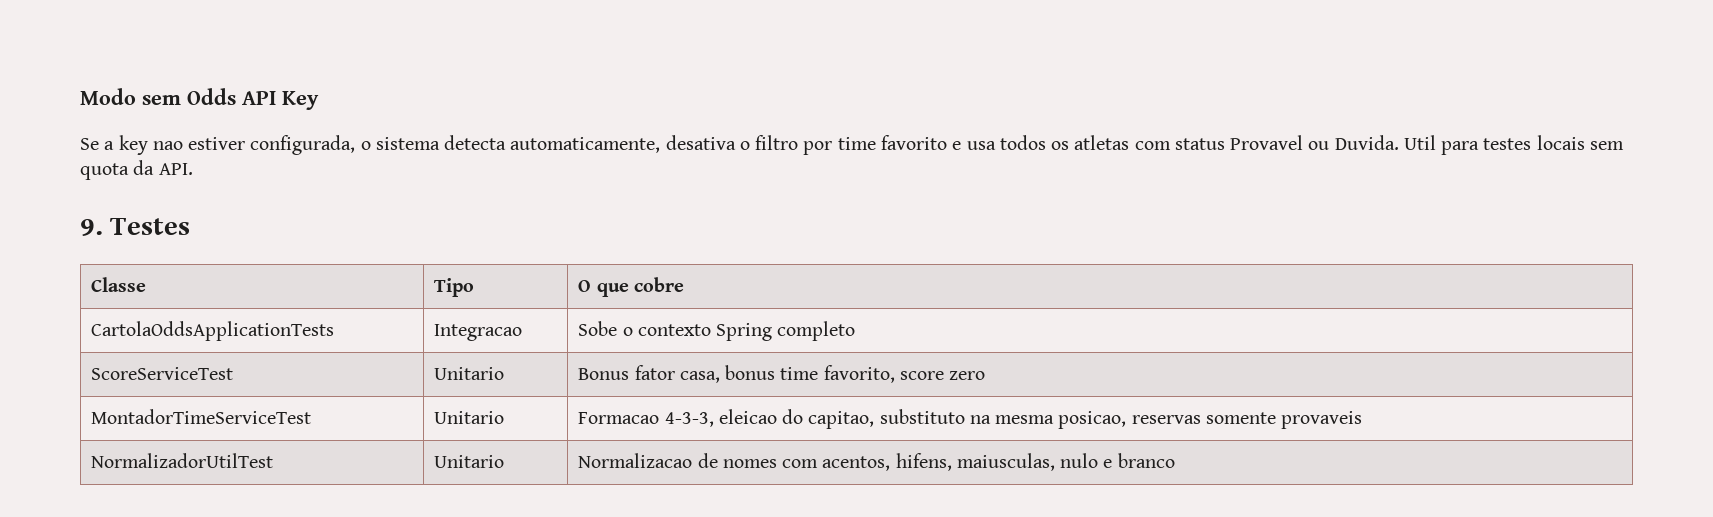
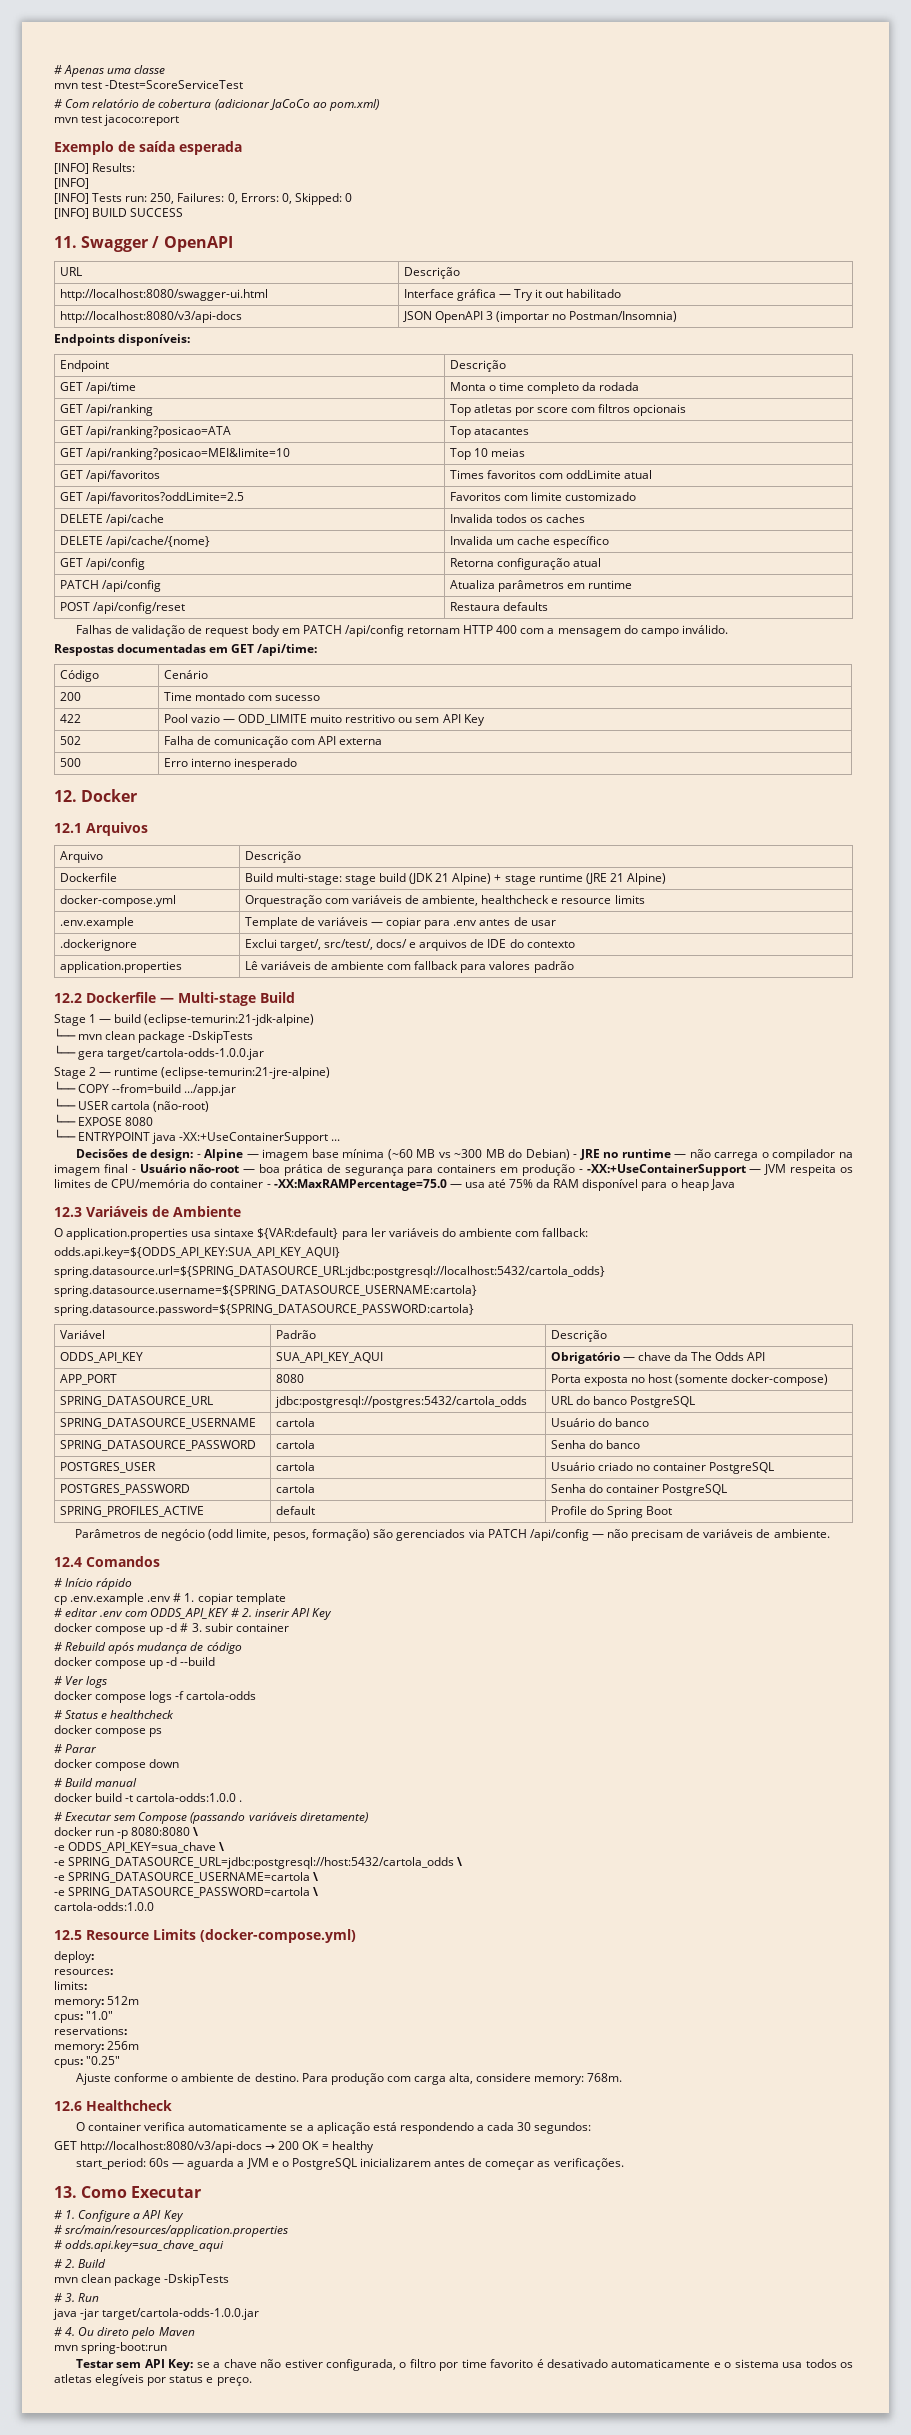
- Modo sem Odds API Key
- Se a key nao estiver configurada, o sistema detecta automaticamente, desativa o filtro por time favorito e usa todos os atletas com status Provavel ou Duvida. Util para testes locais sem quota da API.
- 9. Testes
- Classe | Tipo | O que cobre
- CartolaOddsApplicationTests | Integracao | Sobe o contexto Spring completo
- ScoreServiceTest | Unitario | Bonus fator casa, bonus time favorito, score zero
- MontadorTimeServiceTest | Unitario | Formacao 4-3-3, eleicao do capitao, substituto na mesma posicao, reservas somente provaveis
- NormalizadorUtilTest | Unitario | Normalizacao de nomes com acentos, hifens, maiusculas, nulo e branco
+ # Apenas uma classe
+ mvn test -Dtest=ScoreServiceTest
+ # Com relatório de cobertura (adicionar JaCoCo ao pom.xml)
+ mvn test jacoco:report
+ Exemplo de saída esperada
+ [INFO] Results:
+ [INFO]
+ [INFO] Tests run: 250, Failures: 0, Errors: 0, Skipped: 0
+ [INFO] BUILD SUCCESS
+ 11. Swagger / OpenAPI
+ URL | Descrição
+ http://localhost:8080/swagger-ui.html | Interface gráfica — Try it out habilitado
+ http://localhost:8080/v3/api-docs | JSON OpenAPI 3 (importar no Postman/Insomnia)
+ Endpoints disponíveis:
+ Endpoint | Descrição
+ GET /api/time | Monta o time completo da rodada
+ GET /api/ranking | Top atletas por score com filtros opcionais
+ GET /api/ranking?posicao=ATA | Top atacantes
+ GET /api/ranking?posicao=MEI&limite=10 | Top 10 meias
+ GET /api/favoritos | Times favoritos com oddLimite atual
+ GET /api/favoritos?oddLimite=2.5 | Favoritos com limite customizado
+ DELETE /api/cache | Invalida todos os caches
+ DELETE /api/cache/{nome} | Invalida um cache específico
+ GET /api/config | Retorna configuração atual
+ PATCH /api/config | Atualiza parâmetros em runtime
+ POST /api/config/reset | Restaura defaults
+ Falhas de validação de request body em PATCH /api/config retornam HTTP 400 com a mensagem do campo inválido.
+ Respostas documentadas em GET /api/time:
+ Código | Cenário
+ 200 | Time montado com sucesso
+ 422 | Pool vazio — ODD_LIMITE muito restritivo ou sem API Key
+ 502 | Falha de comunicação com API externa
+ 500 | Erro interno inesperado
+ 12. Docker
+ 12.1 Arquivos
+ Arquivo | Descrição
+ Dockerfile | Build multi-stage: stage build (JDK 21 Alpine) + stage runtime (JRE 21 Alpine)
+ docker-compose.yml | Orquestração com variáveis de ambiente, healthcheck e resource limits
+ .env.example | Template de variáveis — copiar para .env antes de usar
+ .dockerignore | Exclui target/, src/test/, docs/ e arquivos de IDE do contexto
+ application.properties | Lê variáveis de ambiente com fallback para valores padrão
+ 12.2 Dockerfile — Multi-stage Build
+ Stage 1 — build (eclipse-temurin:21-jdk-alpine)
+ └── mvn clean package -DskipTests
+ └── gera target/cartola-odds-1.0.0.jar
+ Stage 2 — runtime (eclipse-temurin:21-jre-alpine)
+ └── COPY --from=build .../app.jar
+ └── USER cartola (não-root)
+ └── EXPOSE 8080
+ └── ENTRYPOINT java -XX:+UseContainerSupport ...
+ Decisões de design: - Alpine — imagem base mínima (~60 MB vs ~300 MB do Debian) - JRE no runtime — não carrega o compilador na imagem final - Usuário não-root — boa prática de segurança para containers em produção - -XX:+UseContainerSupport — JVM respeita os limites de CPU/memória do container - -XX:MaxRAMPercentage=75.0 — usa até 75% da RAM disponível para o heap Java
+ 12.3 Variáveis de Ambiente
+ O application.properties usa sintaxe ${VAR:default} para ler variáveis do ambiente com fallback:
+ odds.api.key=${ODDS_API_KEY:SUA_API_KEY_AQUI}
+ spring.datasource.url=${SPRING_DATASOURCE_URL:jdbc:postgresql://localhost:5432/cartola_odds}
+ spring.datasource.username=${SPRING_DATASOURCE_USERNAME:cartola}
+ spring.datasource.password=${SPRING_DATASOURCE_PASSWORD:cartola}
+ Variável | Padrão | Descrição
+ ODDS_API_KEY | SUA_API_KEY_AQUI | Obrigatório — chave da The Odds API
+ APP_PORT | 8080 | Porta exposta no host (somente docker-compose)
+ SPRING_DATASOURCE_URL | jdbc:postgresql://postgres:5432/cartola_odds | URL do banco PostgreSQL
+ SPRING_DATASOURCE_USERNAME | cartola | Usuário do banco
+ SPRING_DATASOURCE_PASSWORD | cartola | Senha do banco
+ POSTGRES_USER | cartola | Usuário criado no container PostgreSQL
+ POSTGRES_PASSWORD | cartola | Senha do container PostgreSQL
+ SPRING_PROFILES_ACTIVE | default | Profile do Spring Boot
+ Parâmetros de negócio (odd limite, pesos, formação) são gerenciados via PATCH /api/config — não precisam de variáveis de ambiente.
+ 12.4 Comandos
+ # Início rápido
+ cp .env.example .env # 1. copiar template
+ # editar .env com ODDS_API_KEY # 2. inserir API Key
+ docker compose up -d # 3. subir container
+ # Rebuild após mudança de código
+ docker compose up -d --build
+ # Ver logs
+ docker compose logs -f cartola-odds
+ # Status e healthcheck
+ docker compose ps
+ # Parar
+ docker compose down
+ # Build manual
+ docker build -t cartola-odds:1.0.0 .
+ # Executar sem Compose (passando variáveis diretamente)
+ docker run -p 8080:8080 \
+ -e ODDS_API_KEY=sua_chave \
+ -e SPRING_DATASOURCE_URL=jdbc:postgresql://host:5432/cartola_odds \
+ -e SPRING_DATASOURCE_USERNAME=cartola \
+ -e SPRING_DATASOURCE_PASSWORD=cartola \
+ cartola-odds:1.0.0
+ 12.5 Resource Limits (docker-compose.yml)
+ deploy:
+ resources:
+ limits:
+ memory: 512m
+ cpus: "1.0"
+ reservations:
+ memory: 256m
+ cpus: "0.25"
+ Ajuste conforme o ambiente de destino. Para produção com carga alta, considere memory: 768m.
+ 12.6 Healthcheck
+ O container verifica automaticamente se a aplicação está respondendo a cada 30 segundos:
+ GET http://localhost:8080/v3/api-docs → 200 OK = healthy
+ start_period: 60s — aguarda a JVM e o PostgreSQL inicializarem antes de começar as verificações.
+ 13. Como Executar
+ # 1. Configure a API Key
+ # src/main/resources/application.properties
+ # odds.api.key=sua_chave_aqui
+ # 2. Build
+ mvn clean package -DskipTests
+ # 3. Run
+ java -jar target/cartola-odds-1.0.0.jar
+ # 4. Ou direto pelo Maven
+ mvn spring-boot:run
+ Testar sem API Key: se a chave não estiver configurada, o filtro por time favorito é desativado automaticamente e o sistema usa todos os atletas elegíveis por status e preço.

